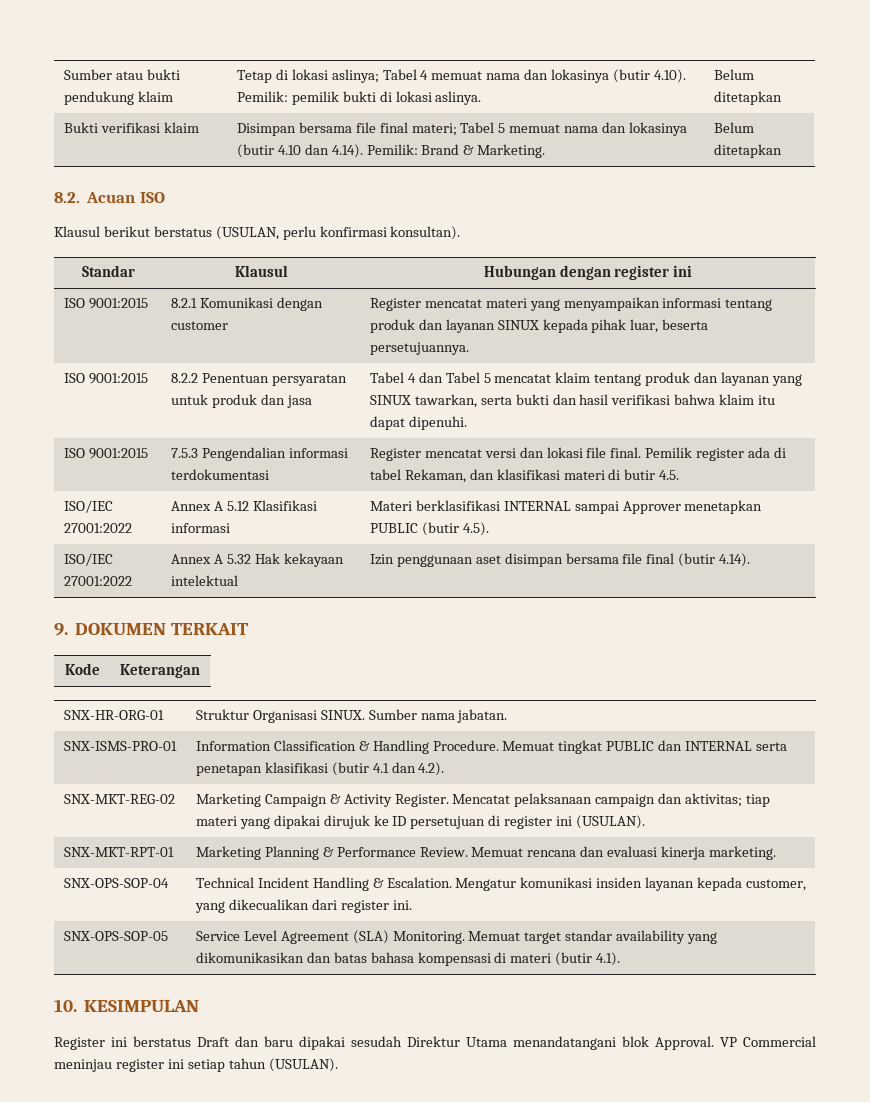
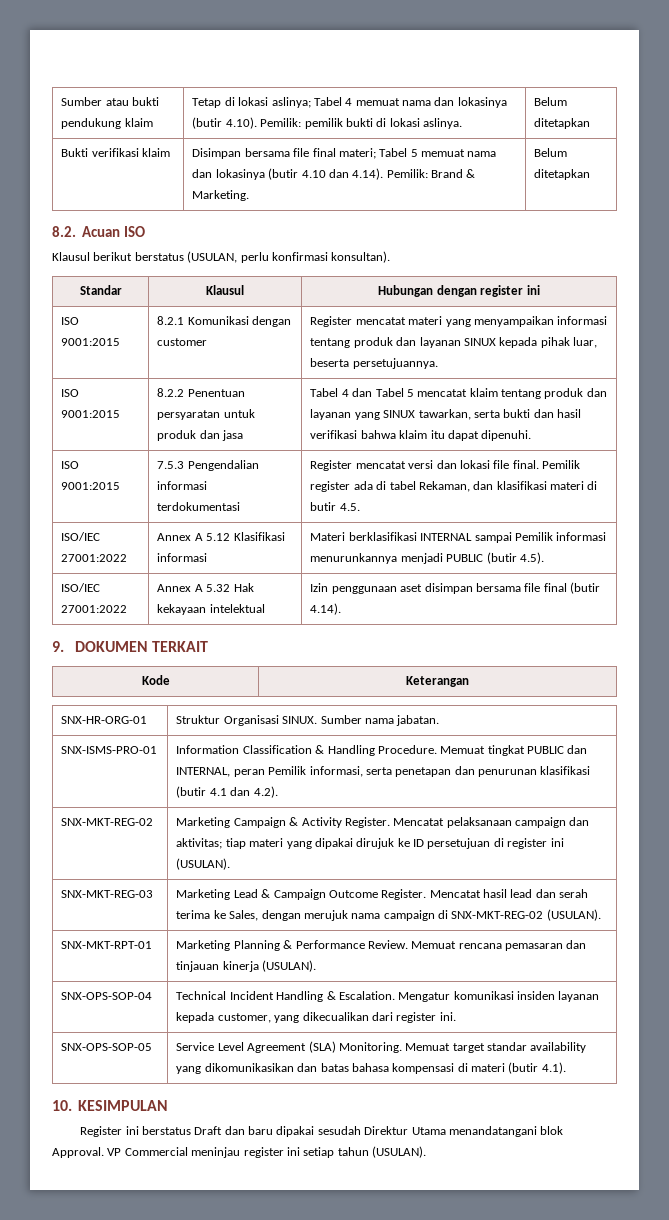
- ISO/IEC 27001:2022 | Annex A 5.12 Klasifikasi informasi | Materi berklasifikasi INTERNAL sampai Approver menetapkan PUBLIC (butir 4.5).
+ ISO/IEC 27001:2022 | Annex A 5.12 Klasifikasi informasi | Materi berklasifikasi INTERNAL sampai Pemilik informasi menurunkannya menjadi PUBLIC (butir 4.5).
- SNX-ISMS-PRO-01 | Information Classification & Handling Procedure. Memuat tingkat PUBLIC dan INTERNAL serta penetapan klasifikasi (butir 4.1 dan 4.2).
+ SNX-ISMS-PRO-01 | Information Classification & Handling Procedure. Memuat tingkat PUBLIC dan INTERNAL, peran Pemilik informasi, serta penetapan dan penurunan klasifikasi (butir 4.1 dan 4.2).
+ SNX-MKT-REG-03 | Marketing Lead & Campaign Outcome Register. Mencatat hasil lead dan serah terima ke Sales, dengan merujuk nama campaign di SNX-MKT-REG-02 (USULAN).
- SNX-MKT-RPT-01 | Marketing Planning & Performance Review. Memuat rencana dan evaluasi kinerja marketing.
+ SNX-MKT-RPT-01 | Marketing Planning & Performance Review. Memuat rencana pemasaran dan tinjauan kinerja (USULAN).

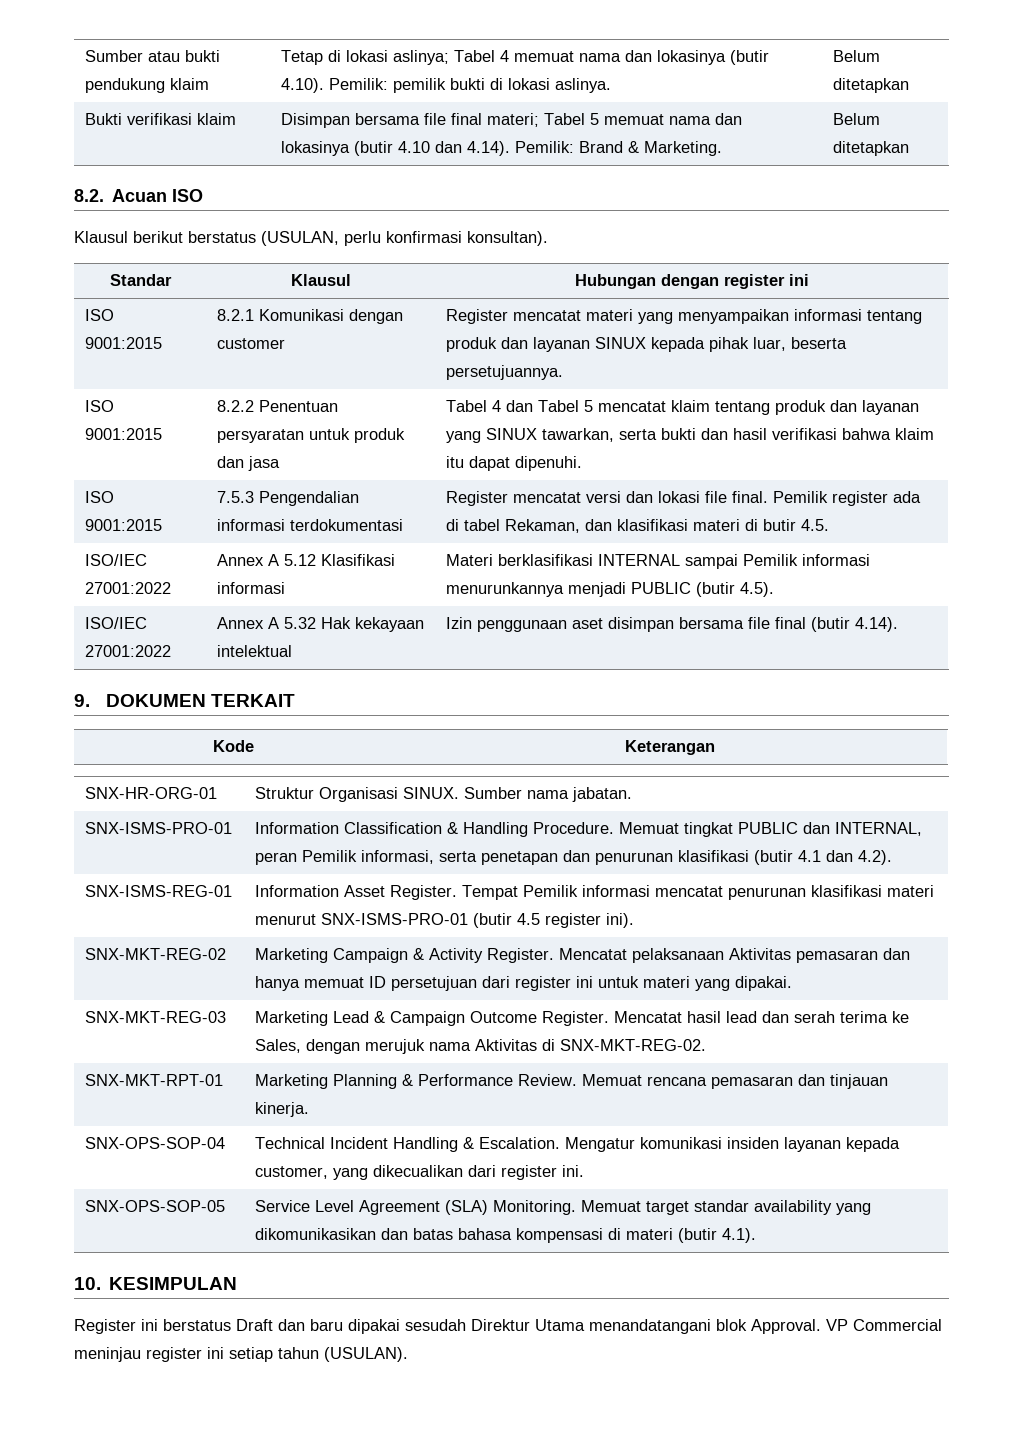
+ SNX-ISMS-REG-01 | Information Asset Register. Tempat Pemilik informasi mencatat penurunan klasifikasi materi menurut SNX-ISMS-PRO-01 (butir 4.5 register ini).
- SNX-MKT-REG-02 | Marketing Campaign & Activity Register. Mencatat pelaksanaan campaign dan aktivitas; tiap materi yang dipakai dirujuk ke ID persetujuan di register ini (USULAN).
+ SNX-MKT-REG-02 | Marketing Campaign & Activity Register. Mencatat pelaksanaan Aktivitas pemasaran dan hanya memuat ID persetujuan dari register ini untuk materi yang dipakai.
- SNX-MKT-REG-03 | Marketing Lead & Campaign Outcome Register. Mencatat hasil lead dan serah terima ke Sales, dengan merujuk nama campaign di SNX-MKT-REG-02 (USULAN).
+ SNX-MKT-REG-03 | Marketing Lead & Campaign Outcome Register. Mencatat hasil lead dan serah terima ke Sales, dengan merujuk nama Aktivitas di SNX-MKT-REG-02.
- SNX-MKT-RPT-01 | Marketing Planning & Performance Review. Memuat rencana pemasaran dan tinjauan kinerja (USULAN).
+ SNX-MKT-RPT-01 | Marketing Planning & Performance Review. Memuat rencana pemasaran dan tinjauan kinerja.

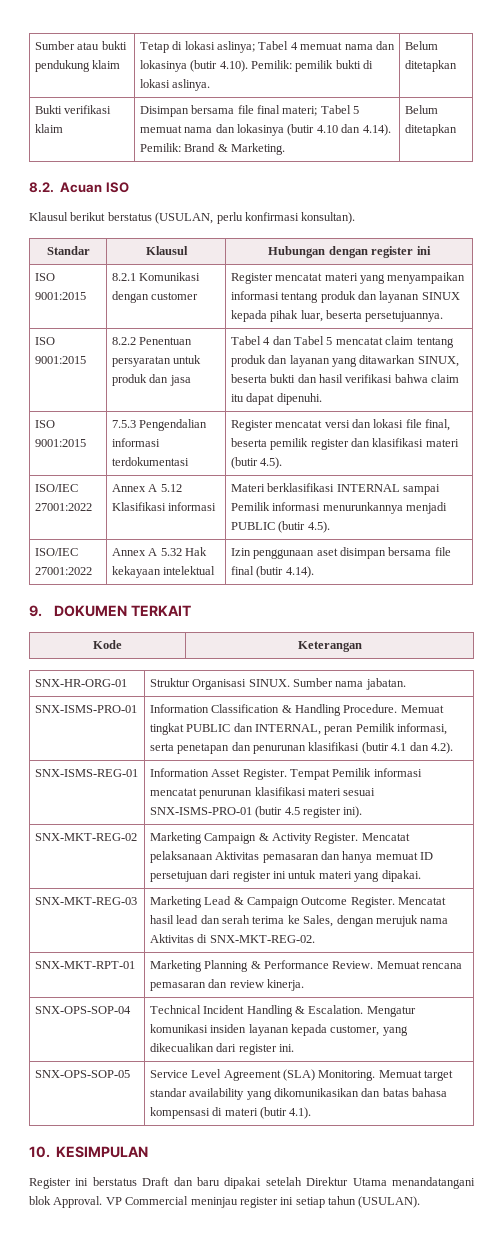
- ISO 9001:2015 | 8.2.2 Penentuan persyaratan untuk produk dan jasa | Tabel 4 dan Tabel 5 mencatat klaim tentang produk dan layanan yang SINUX tawarkan, serta bukti dan hasil verifikasi bahwa klaim itu dapat dipenuhi.
+ ISO 9001:2015 | 8.2.2 Penentuan persyaratan untuk produk dan jasa | Tabel 4 dan Tabel 5 mencatat claim tentang produk dan layanan yang ditawarkan SINUX, beserta bukti dan hasil verifikasi bahwa claim itu dapat dipenuhi.
- ISO 9001:2015 | 7.5.3 Pengendalian informasi terdokumentasi | Register mencatat versi dan lokasi file final. Pemilik register ada di tabel Rekaman, dan klasifikasi materi di butir 4.5.
+ ISO 9001:2015 | 7.5.3 Pengendalian informasi terdokumentasi | Register mencatat versi dan lokasi file final, beserta pemilik register dan klasifikasi materi (butir 4.5).
- SNX-ISMS-REG-01 | Information Asset Register. Tempat Pemilik informasi mencatat penurunan klasifikasi materi menurut SNX-ISMS-PRO-01 (butir 4.5 register ini).
+ SNX-ISMS-REG-01 | Information Asset Register. Tempat Pemilik informasi mencatat penurunan klasifikasi materi sesuai SNX-ISMS-PRO-01 (butir 4.5 register ini).
- SNX-MKT-RPT-01 | Marketing Planning & Performance Review. Memuat rencana pemasaran dan tinjauan kinerja.
+ SNX-MKT-RPT-01 | Marketing Planning & Performance Review. Memuat rencana pemasaran dan review kinerja.
- Register ini berstatus Draft dan baru dipakai sesudah Direktur Utama menandatangani blok Approval.
+ Register ini berstatus Draft dan baru dipakai setelah Direktur Utama menandatangani blok Approval.

